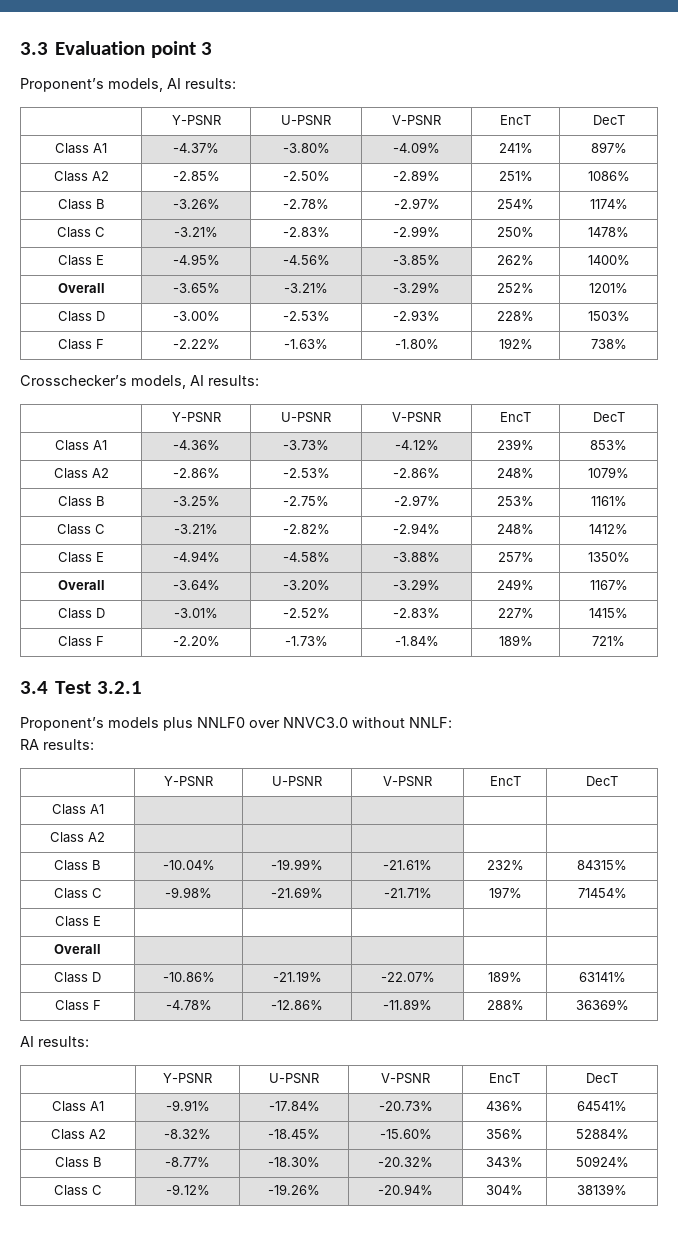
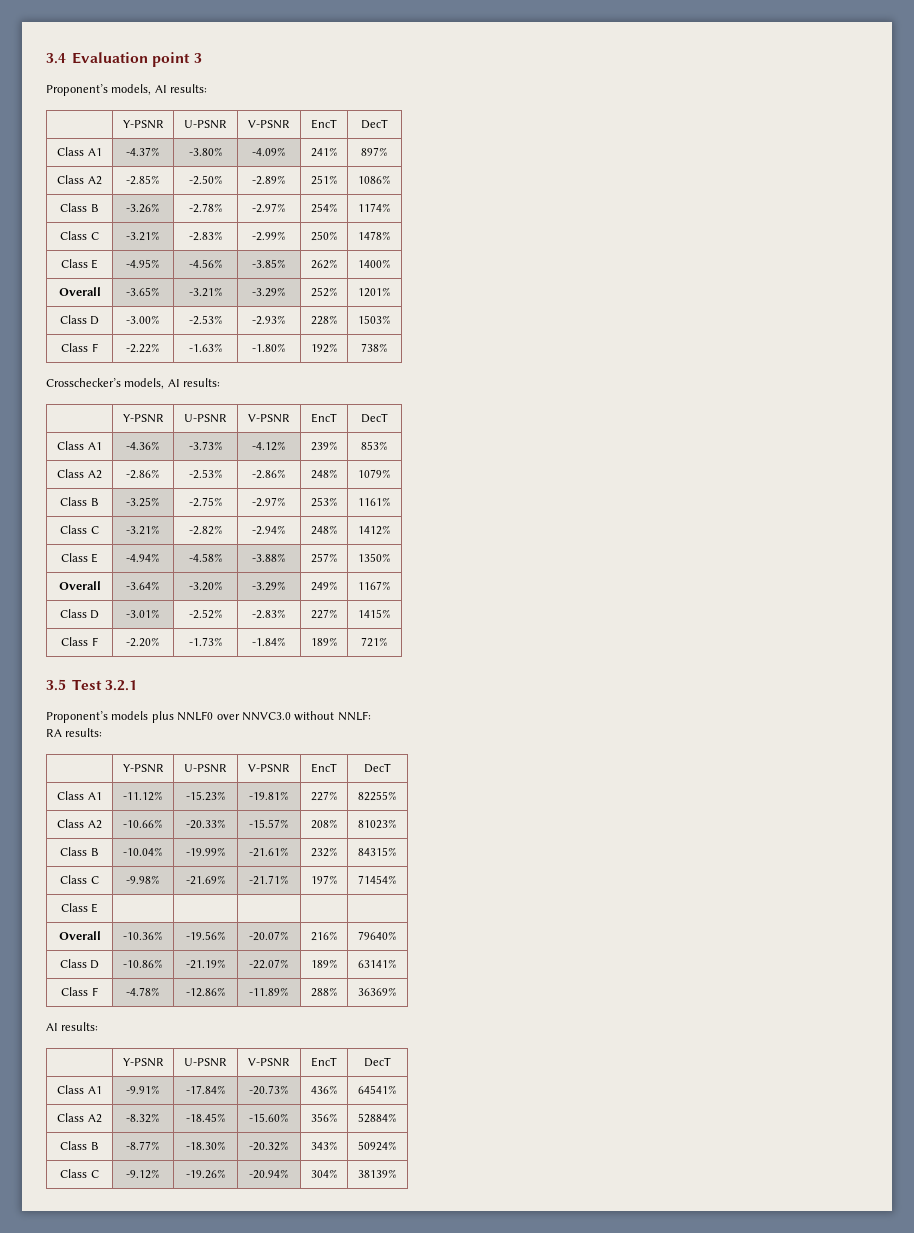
- 3.3 Evaluation point 3
+ 3.4 Evaluation point 3
- 3.4 Test 3.2.1
+ 3.5 Test 3.2.1
- Class A1 | | | | |
- Class A2 | | | | |
+ Class A1 | -11.12% | -15.23% | -19.81% | 227% | 82255%
+ Class A2 | -10.66% | -20.33% | -15.57% | 208% | 81023%
- Overall | | | | |
+ Overall | -10.36% | -19.56% | -20.07% | 216% | 79640%

